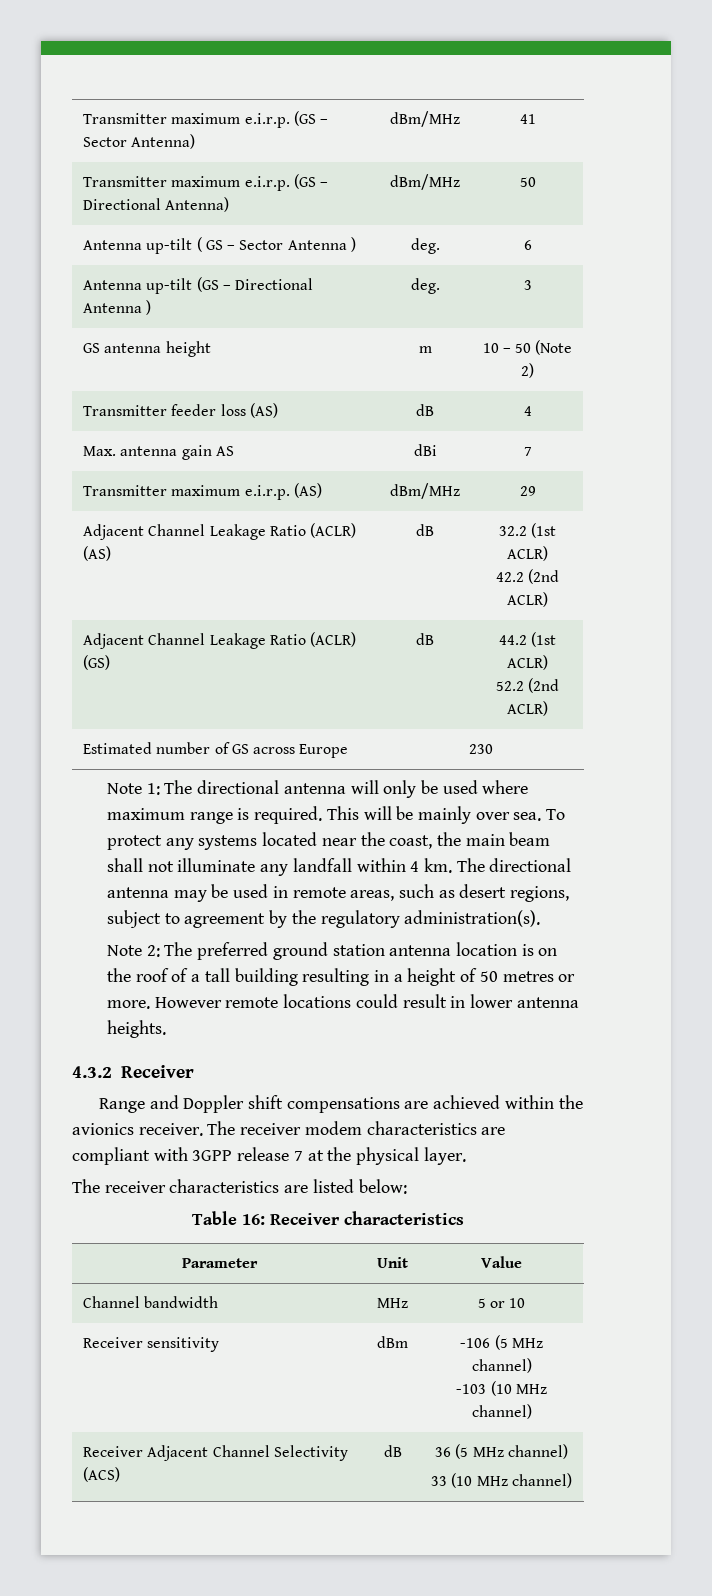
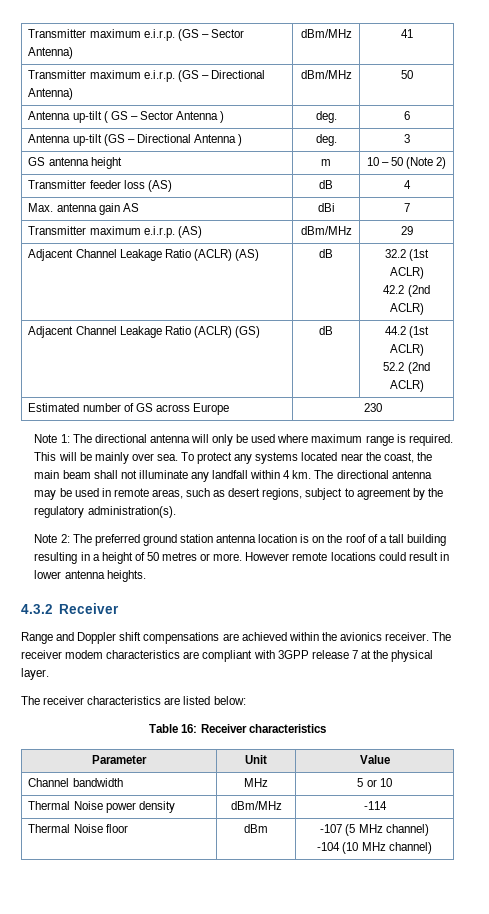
- Receiver sensitivity | dBm | -106 (5 MHz channel)
- -103 (10 MHz channel)
- Receiver Adjacent Channel Selectivity (ACS) | dB | 36 (5 MHz channel)
- 33 (10 MHz channel)
+ Thermal Noise power density | dBm/MHz | -114
+ Thermal Noise floor | dBm | -107 (5 MHz channel)
+ -104 (10 MHz channel)

